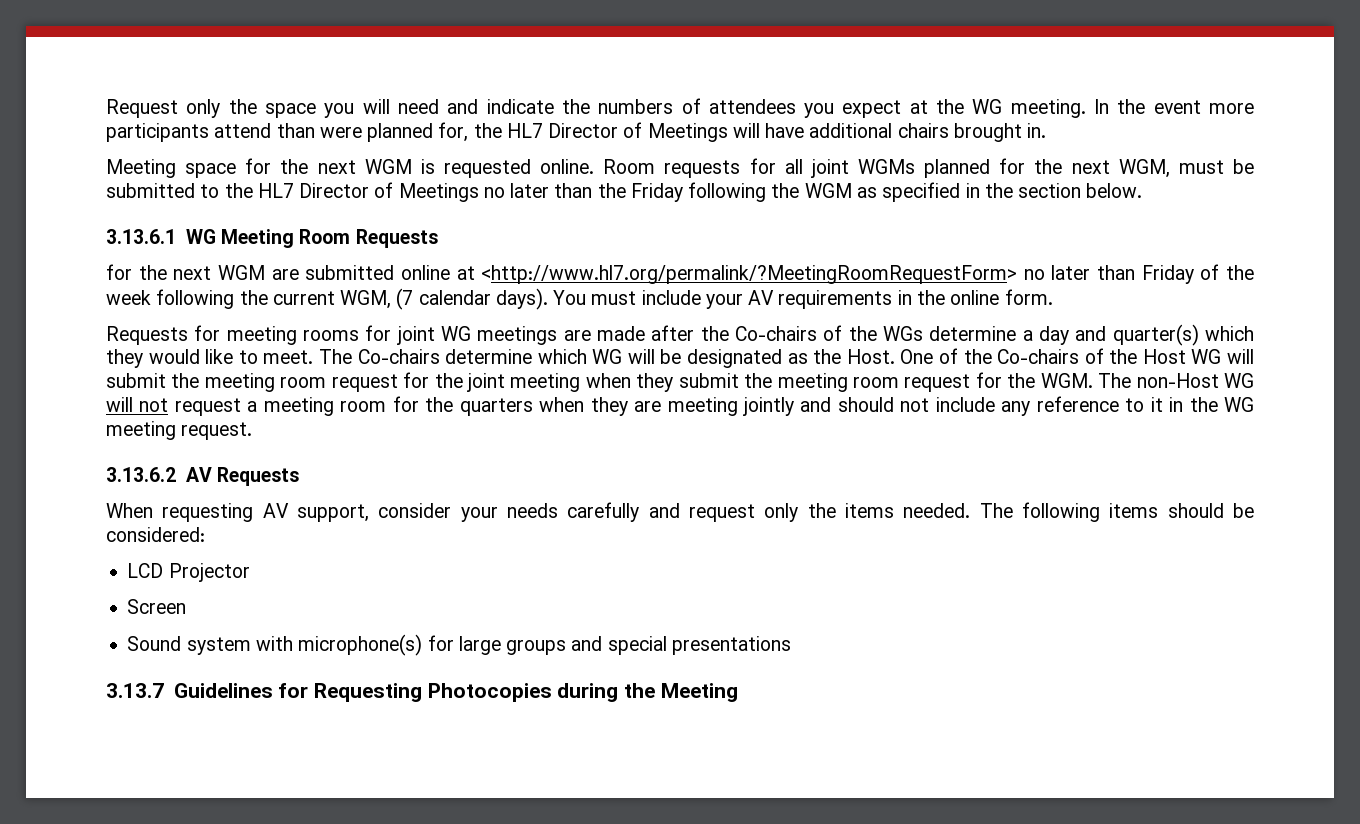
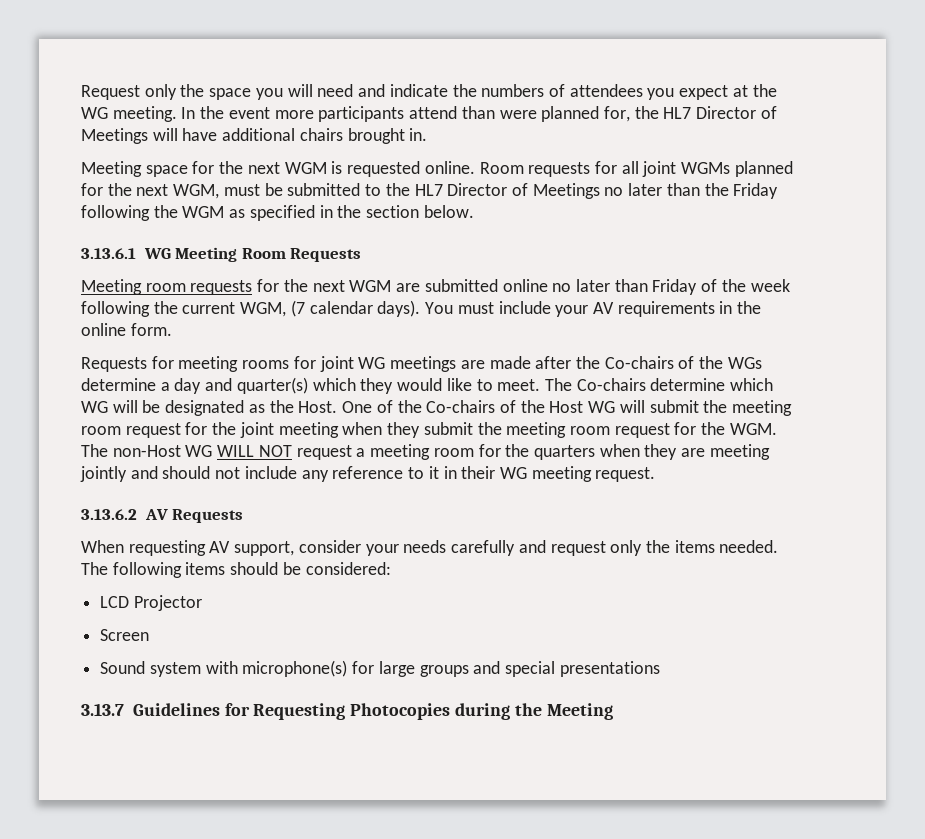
- for the next WGM are submitted online at <http://www.hl7.org/permalink/?MeetingRoomRequestForm> no later than Friday of the week following the current WGM, (7 calendar days).
+ Meeting room requests for the next WGM are submitted online no later than Friday of the week following the current WGM, (7 calendar days).
- One of the Co-chairs of the Host WG will submit the meeting room request for the joint meeting when they submit the meeting room request for the WGM. The non-Host WG will not request a meeting room for the quarters when they are meeting jointly and should not include any reference to it in the WG meeting request.
+ One of the Co-chairs of the Host WG will submit the meeting room request for the joint meeting when they submit the meeting room request for the WGM. The non-Host WG WILL NOT request a meeting room for the quarters when they are meeting jointly and should not include any reference to it in their WG meeting request.

